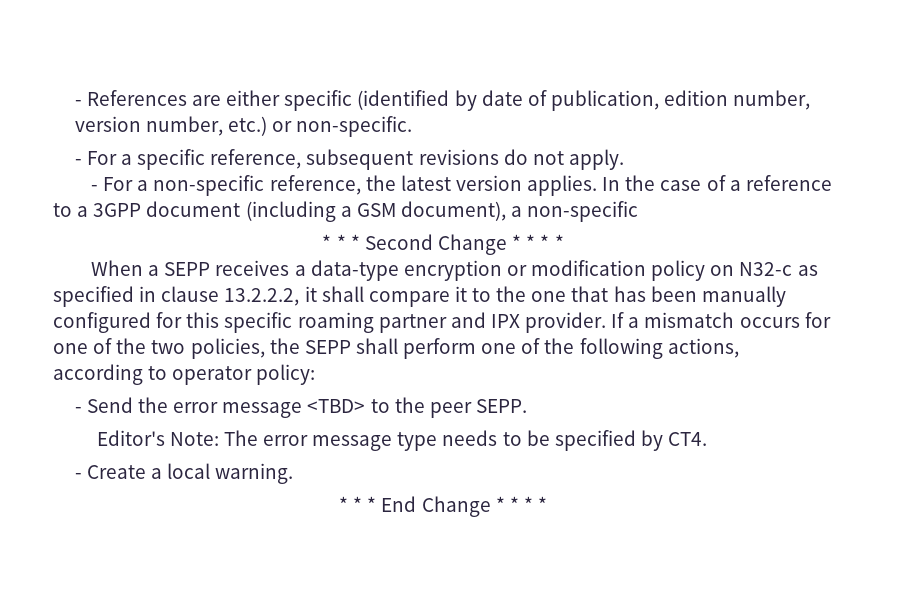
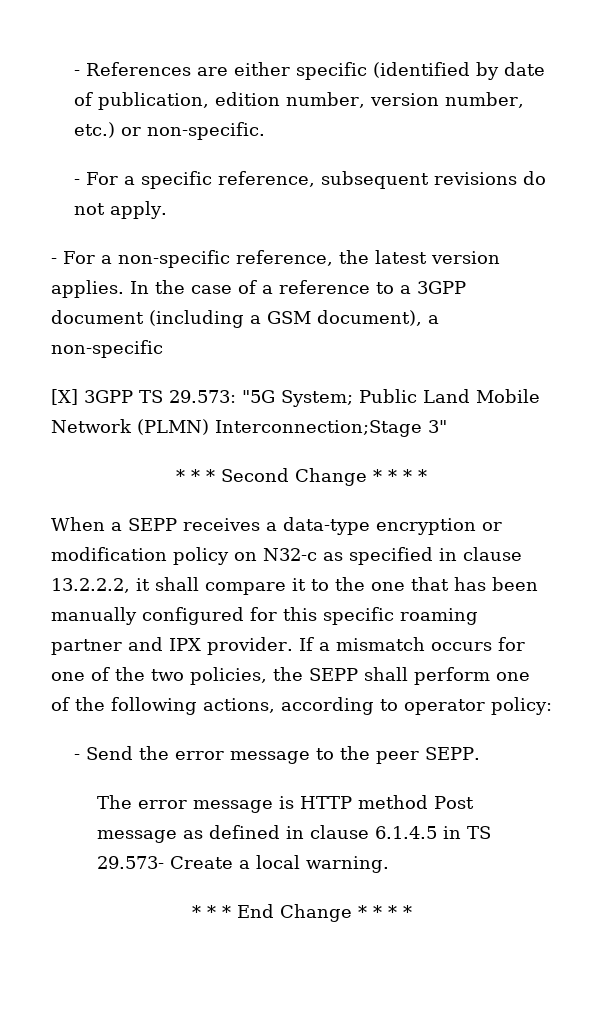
+ [X] 3GPP TS 29.573: "5G System; Public Land Mobile Network (PLMN) Interconnection;Stage 3"
- - Send the error message <TBD> to the peer SEPP.
+ - Send the error message to the peer SEPP.
- Editor's Note: The error message type needs to be specified by CT4.
- - Create a local warning.
+ The error message is HTTP method Post message as defined in clause 6.1.4.5 in TS 29.573- Create a local warning.

